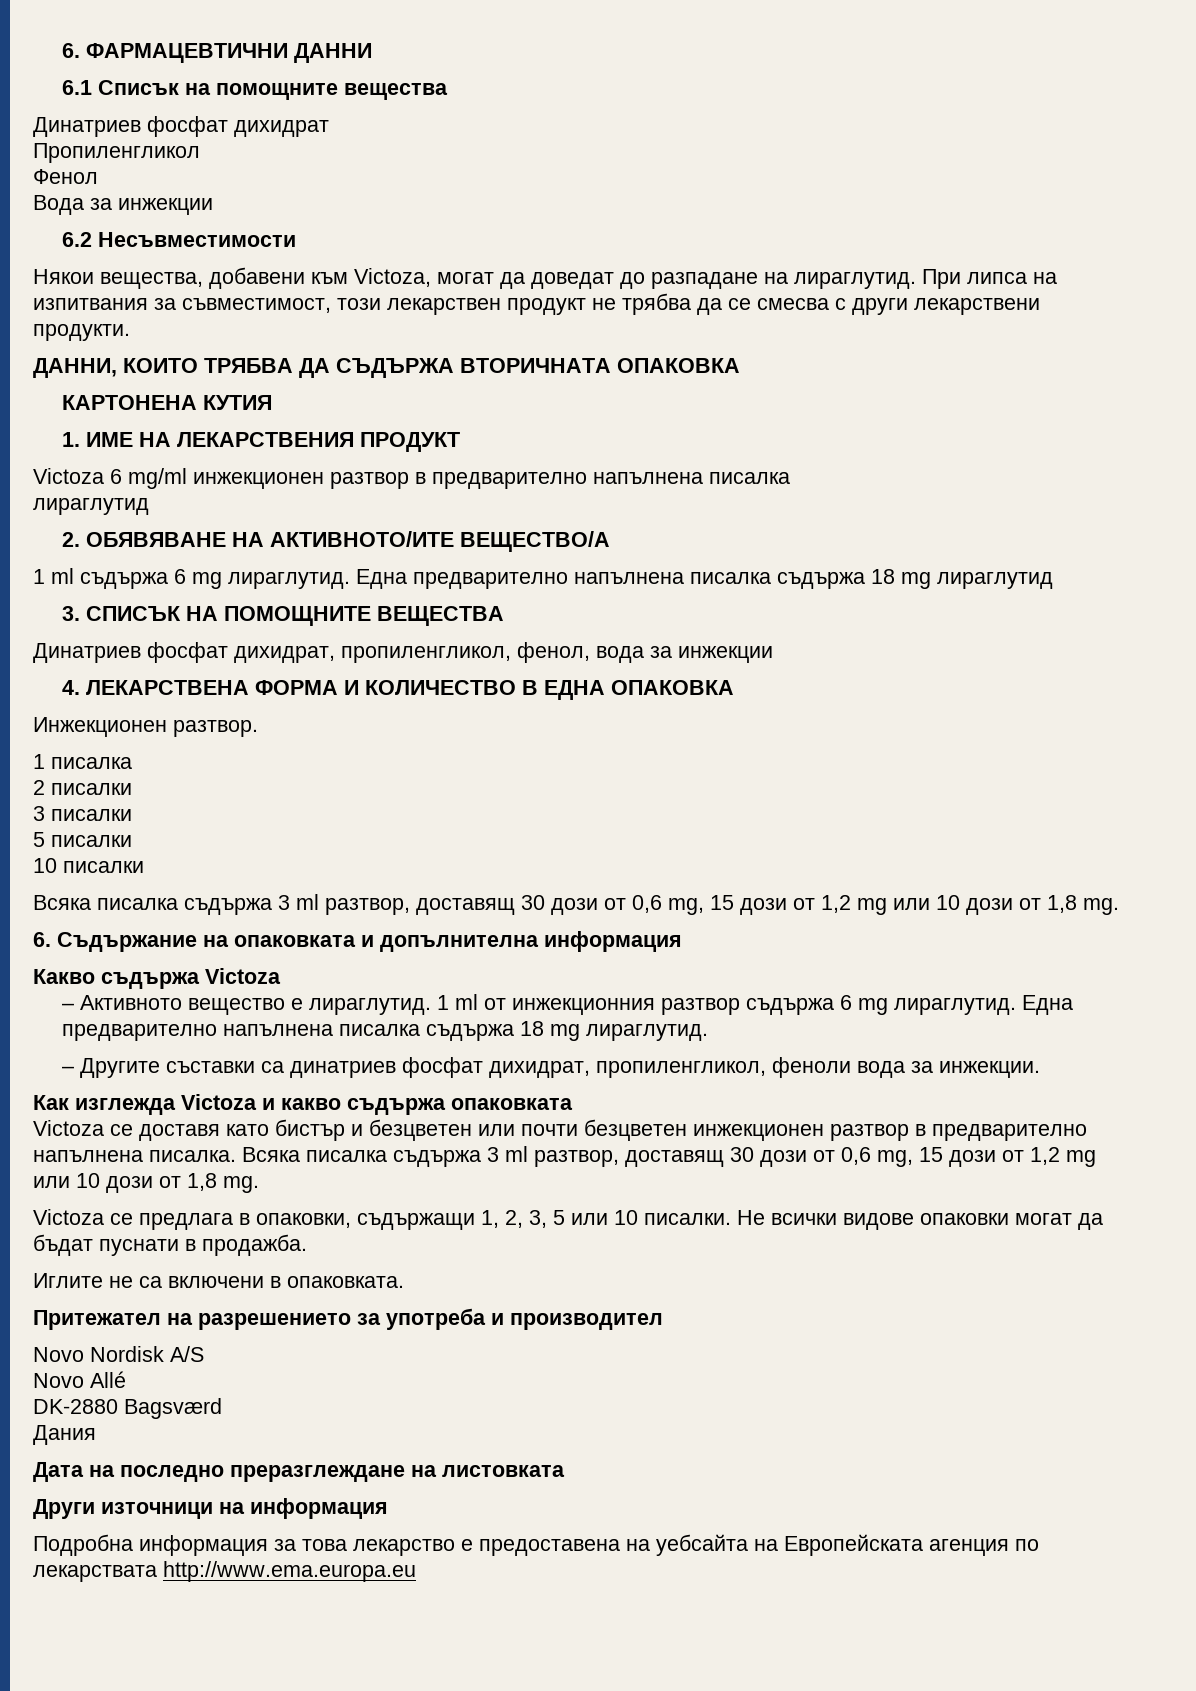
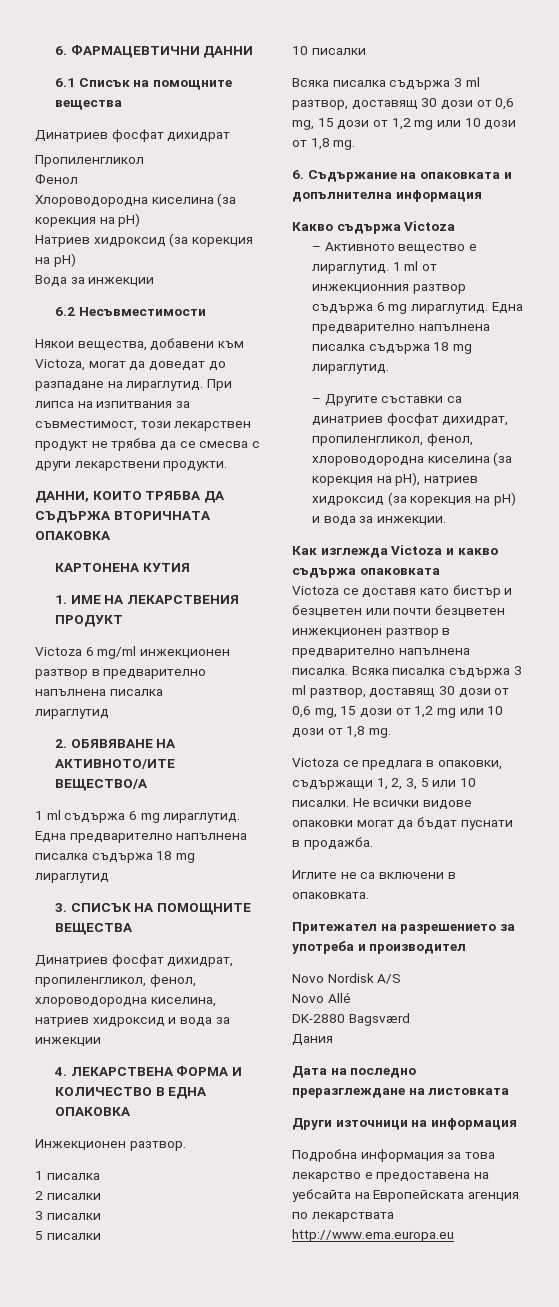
+ Хлороводородна киселина (за корекция на рН)
+ Натриев хидроксид (за корекция на рН)
- Динатриев фосфат дихидрат, пропиленгликол, фенол, вода за инжекции
+ Динатриев фосфат дихидрат, пропиленгликол, фенол, хлороводородна киселина, натриев хидроксид и вода за инжекции
- – Другите съставки са динатриев фосфат дихидрат, пропиленгликол, феноли вода за инжекции.
+ – Другите съставки са динатриев фосфат дихидрат, пропиленгликол, фенол, хлороводородна киселина (за корекция на рН), натриев хидроксид (за корекция на рН) и вода за инжекции.

